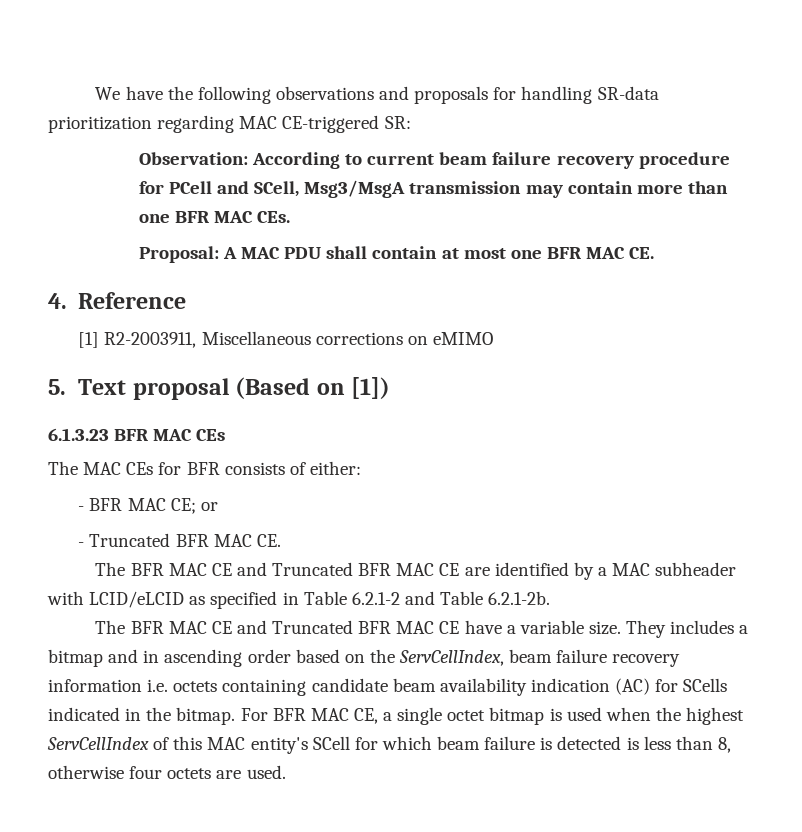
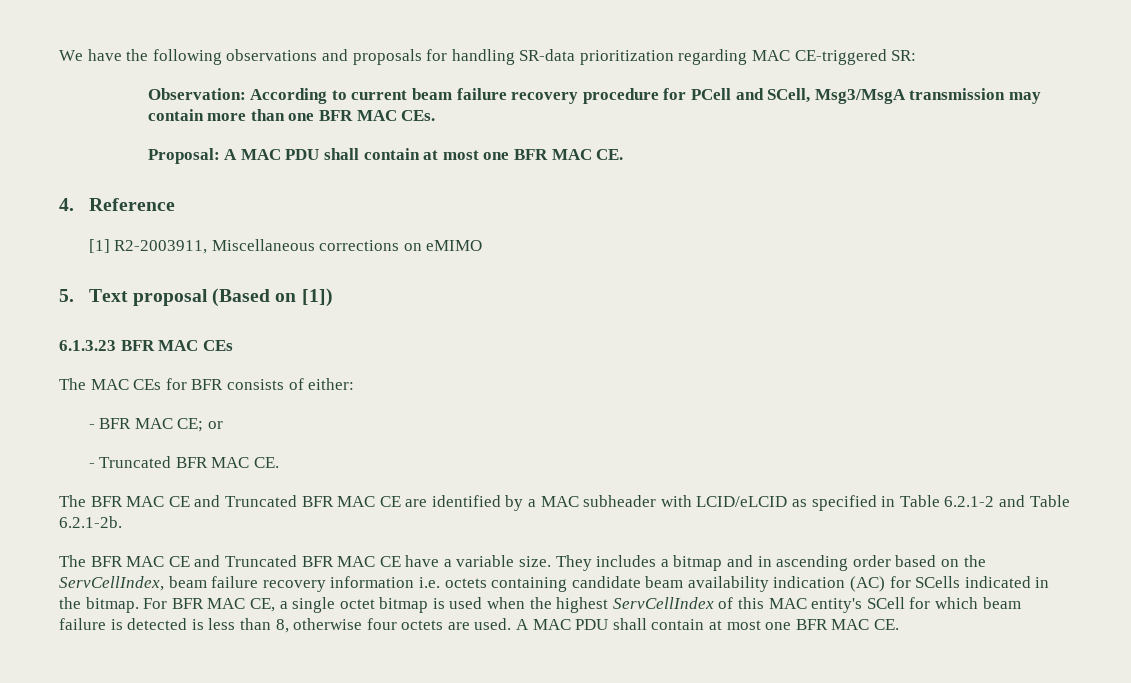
- For BFR MAC CE, a single octet bitmap is used when the highest ServCellIndex of this MAC entity's SCell for which beam failure is detected is less than 8, otherwise four octets are used.
+ For BFR MAC CE, a single octet bitmap is used when the highest ServCellIndex of this MAC entity's SCell for which beam failure is detected is less than 8, otherwise four octets are used. A MAC PDU shall contain at most one BFR MAC CE.

